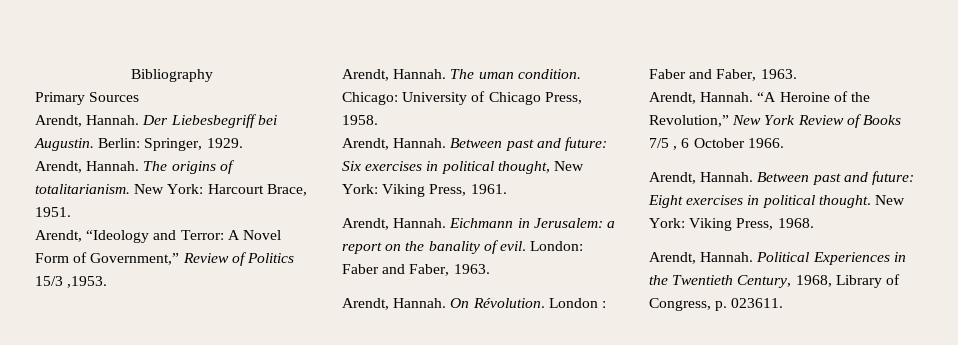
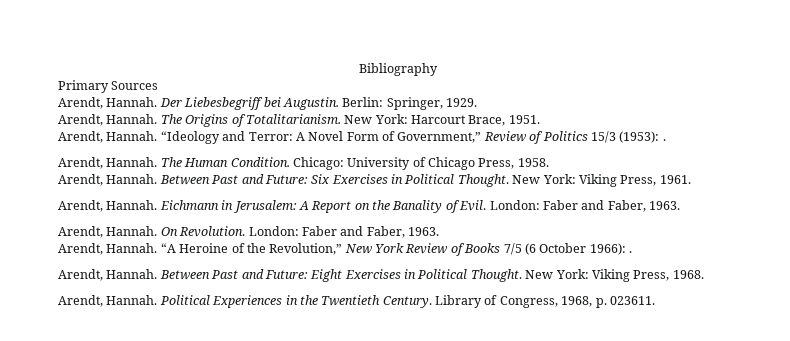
- The origins of totalitarianism.
+ The Origins of Totalitarianism.
- Arendt, “Ideology and Terror: A Novel Form of Government,” Review of Politics 15/3 ,1953.
- Arendt, Hannah. The uman condition.
+ Arendt, Hannah. “Ideology and Terror: A Novel Form of Government,” Review of Politics 15/3 (1953): .
+ Arendt, Hannah. The Human Condition.
- Between past and future: Six exercises in political thought, New York: Viking Press, 1961.
+ Between Past and Future: Six Exercises in Political Thought. New York: Viking Press, 1961.
- Eichmann in Jerusalem: a report on the banality of evil.
+ Eichmann in Jerusalem: A Report on the Banality of Evil.
- On Révolution. London : Faber and Faber, 1963.
+ On Revolution. London: Faber and Faber, 1963.
- “A Heroine of the Revolution,” New York Review of Books 7/5 , 6 October 1966.
- Arendt, Hannah. Between past and future: Eight exercises in political thought.
+ “A Heroine of the Revolution,” New York Review of Books 7/5 (6 October 1966): .
+ Arendt, Hannah. Between Past and Future: Eight Exercises in Political Thought.
- Political Experiences in the Twentieth Century, 1968, Library of Congress, p. 023611.
+ Political Experiences in the Twentieth Century. Library of Congress, 1968, p. 023611.

